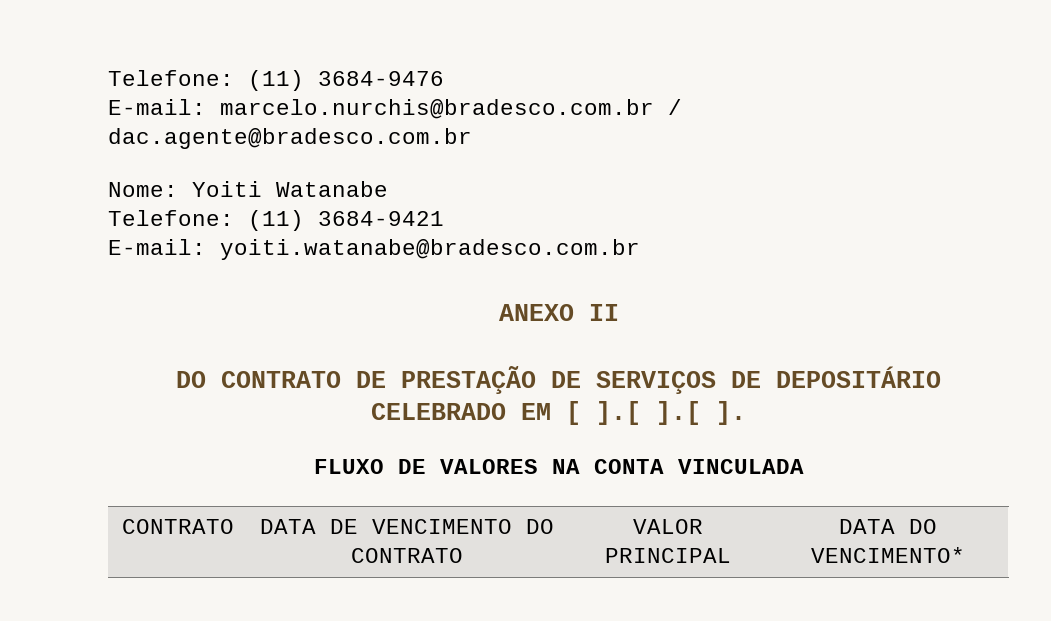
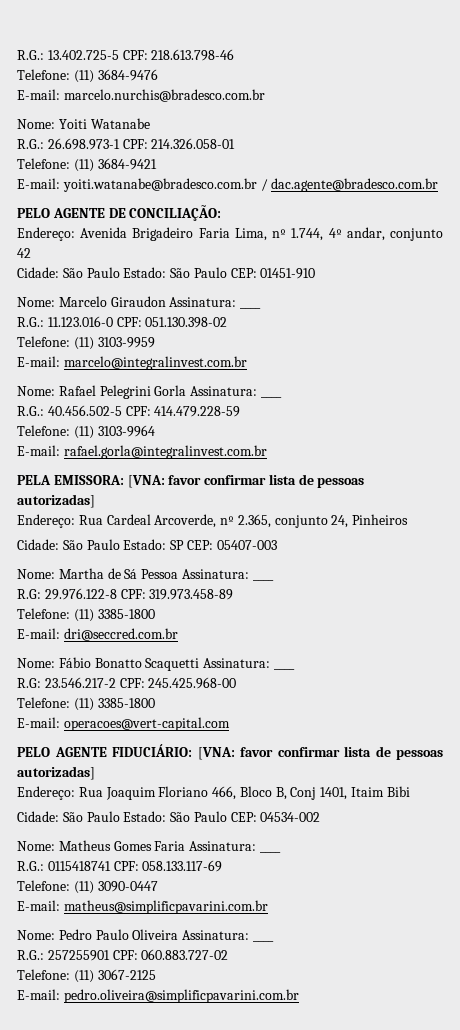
+ R.G.: 13.402.725-5 CPF: 218.613.798-46
- E-mail: marcelo.nurchis@bradesco.com.br / dac.agente@bradesco.com.br
+ E-mail: marcelo.nurchis@bradesco.com.br
+ R.G.: 26.698.973-1 CPF: 214.326.058-01
- E-mail: yoiti.watanabe@bradesco.com.br
- ANEXO II
- DO CONTRATO DE PRESTAÇÃO DE SERVIÇOS DE DEPOSITÁRIO CELEBRADO EM [ ].[ ].[ ].
- FLUXO DE VALORES NA CONTA VINCULADA
- CONTRATO | DATA DE VENCIMENTO DO CONTRATO | VALOR PRINCIPAL | DATA DO VENCIMENTO*
+ E-mail: yoiti.watanabe@bradesco.com.br / dac.agente@bradesco.com.br
+ PELO AGENTE DE CONCILIAÇÃO:
+ Endereço: Avenida Brigadeiro Faria Lima, nº 1.744, 4º andar, conjunto 42
+ Cidade: São Paulo Estado: São Paulo CEP: 01451-910
+ Nome: Marcelo Giraudon Assinatura: ____
+ R.G.: 11.123.016-0 CPF: 051.130.398-02
+ Telefone: (11) 3103-9959
+ E-mail: marcelo@integralinvest.com.br
+ Nome: Rafael Pelegrini Gorla Assinatura: ____
+ R.G.: 40.456.502-5 CPF: 414.479.228-59
+ Telefone: (11) 3103-9964
+ E-mail: rafael.gorla@integralinvest.com.br
+ PELA EMISSORA: [VNA: favor confirmar lista de pessoas autorizadas]
+ Endereço: Rua Cardeal Arcoverde, nº 2.365, conjunto 24, Pinheiros
+ Cidade: São Paulo Estado: SP CEP: 05407-003
+ Nome: Martha de Sá Pessoa Assinatura: ____
+ R.G: 29.976.122-8 CPF: 319.973.458-89
+ Telefone: (11) 3385-1800
+ E-mail: dri@seccred.com.br
+ Nome: Fábio Bonatto Scaquetti Assinatura: ____
+ R.G: 23.546.217-2 CPF: 245.425.968-00
+ Telefone: (11) 3385-1800
+ E-mail: operacoes@vert-capital.com
+ PELO AGENTE FIDUCIÁRIO: [VNA: favor confirmar lista de pessoas autorizadas]
+ Endereço: Rua Joaquim Floriano 466, Bloco B, Conj 1401, Itaim Bibi
+ Cidade: São Paulo Estado: São Paulo CEP: 04534-002
+ Nome: Matheus Gomes Faria Assinatura: ____
+ R.G.: 0115418741 CPF: 058.133.117-69
+ Telefone: (11) 3090-0447
+ E-mail: matheus@simplificpavarini.com.br
+ Nome: Pedro Paulo Oliveira Assinatura: ____
+ R.G.: 257255901 CPF: 060.883.727-02
+ Telefone: (11) 3067-2125
+ E-mail: pedro.oliveira@simplificpavarini.com.br

